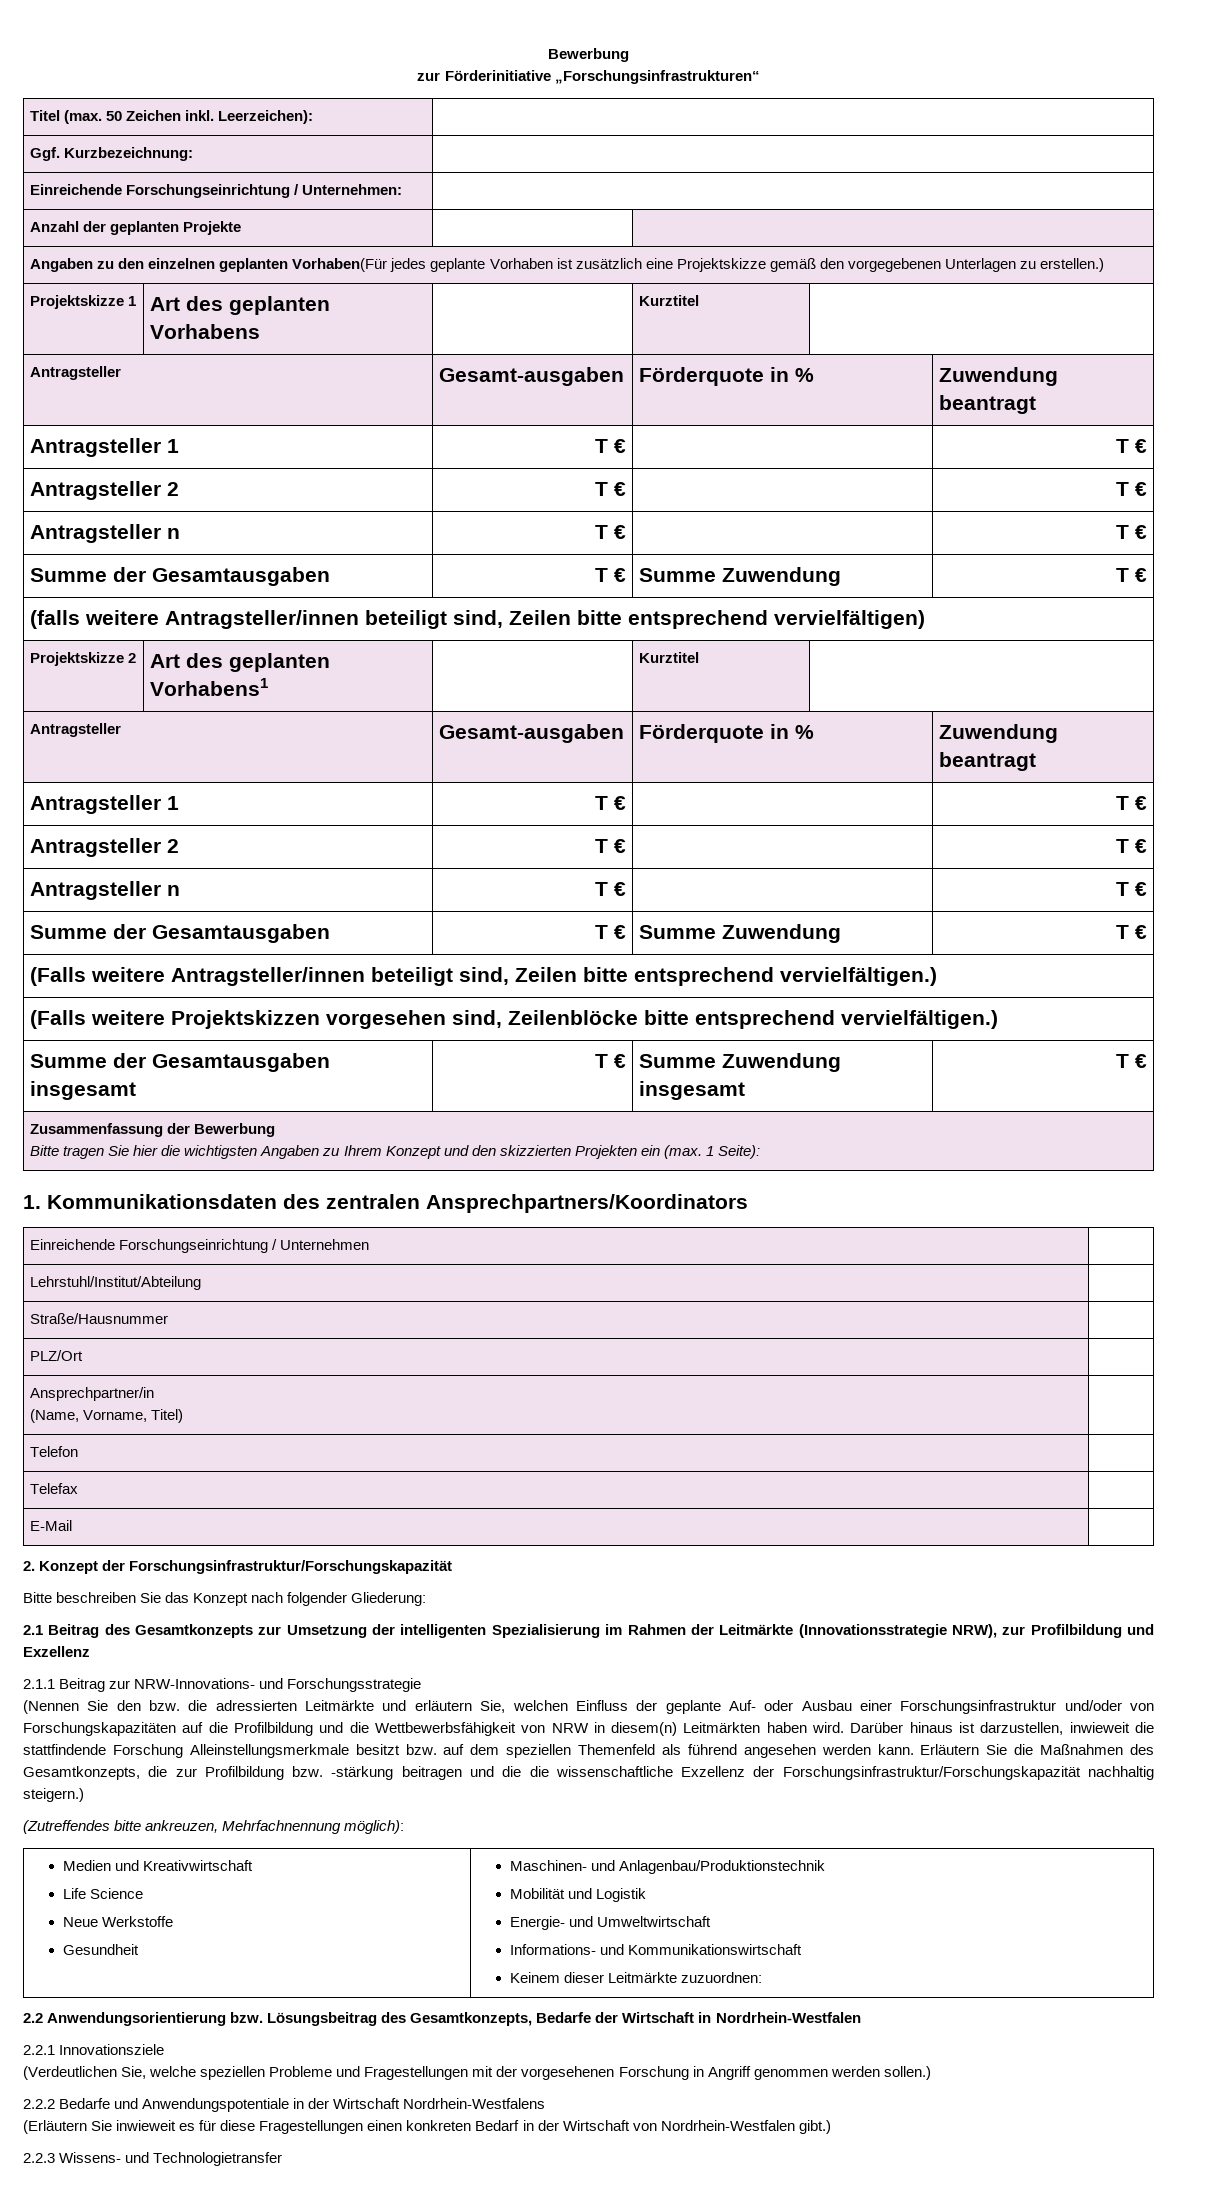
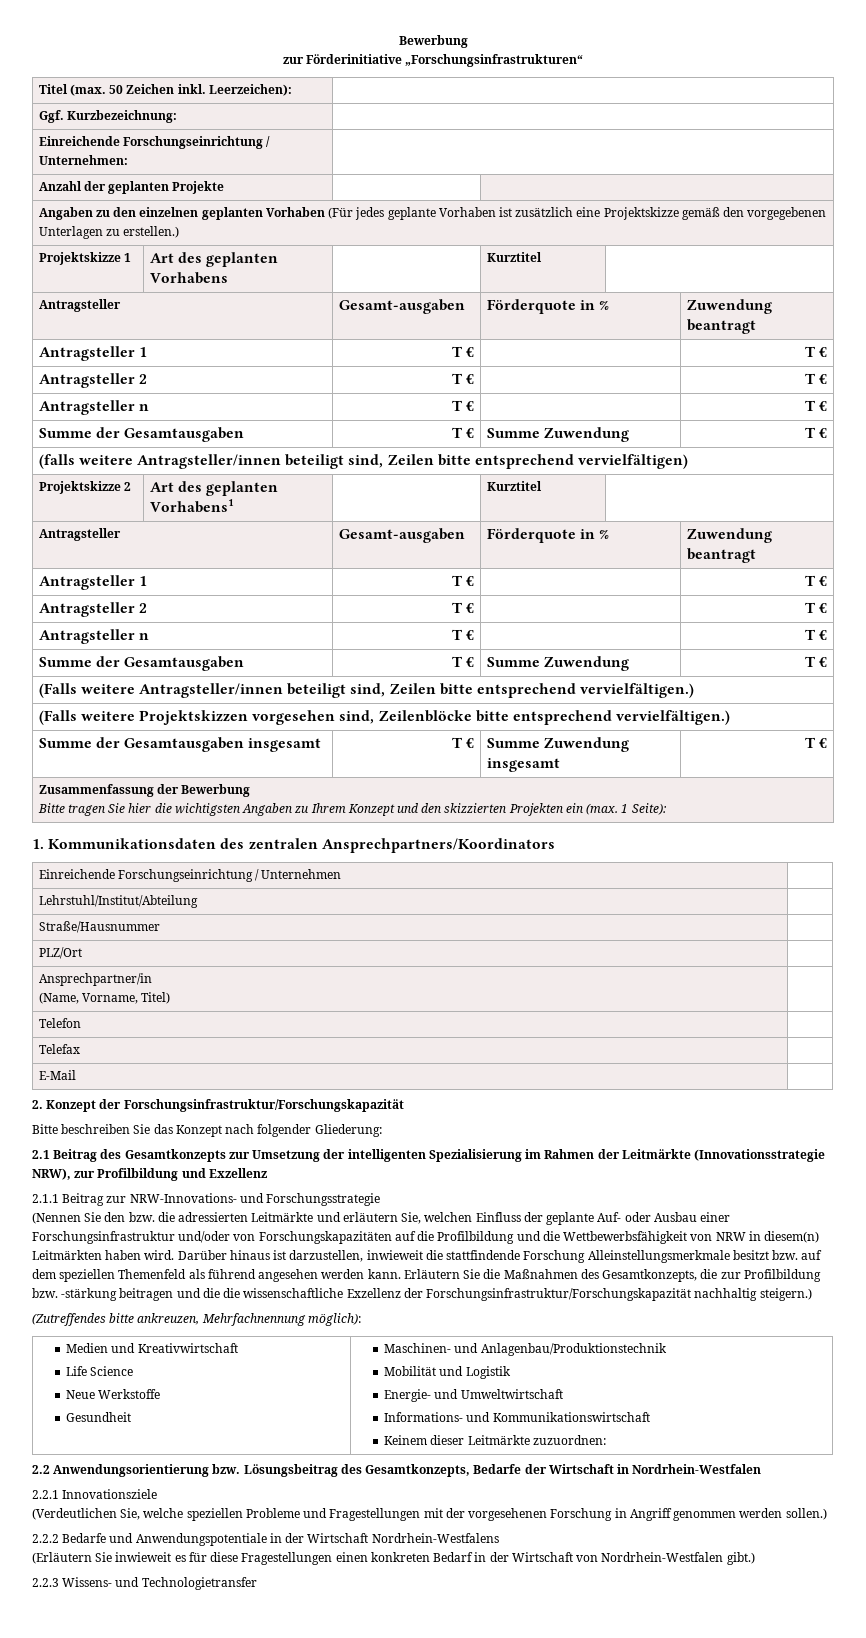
- Angaben zu den einzelnen geplanten Vorhaben(Für jedes geplante Vorhaben ist zusätzlich eine Projektskizze gemäß den vorgegebenen Unterlagen zu erstellen.)
+ Angaben zu den einzelnen geplanten Vorhaben (Für jedes geplante Vorhaben ist zusätzlich eine Projektskizze gemäß den vorgegebenen Unterlagen zu erstellen.)

